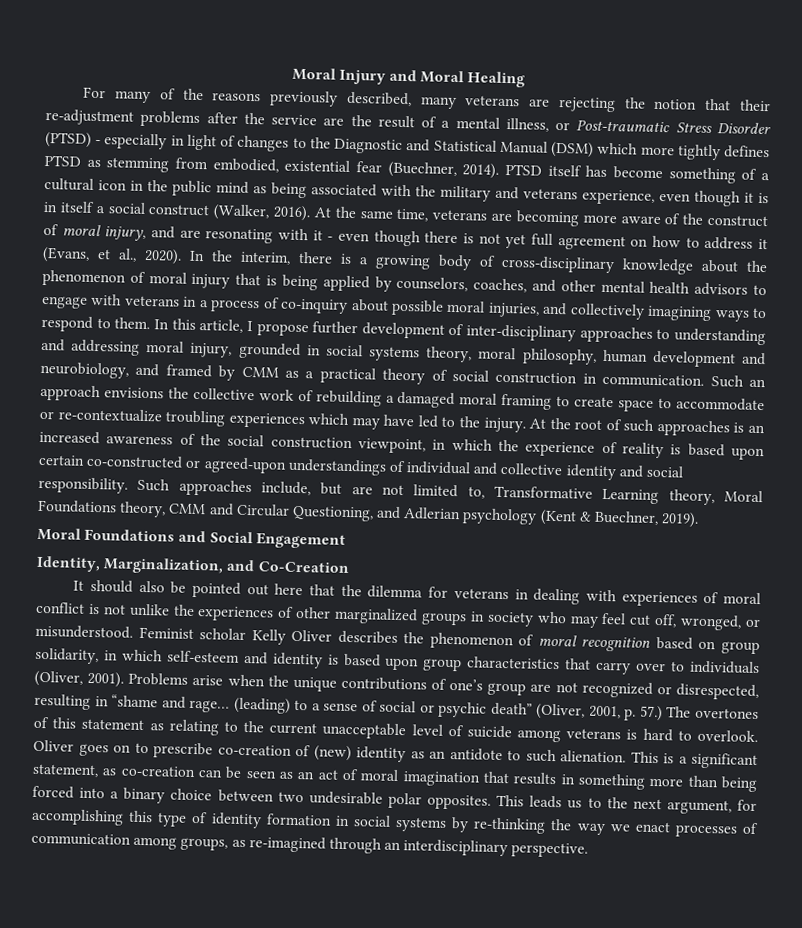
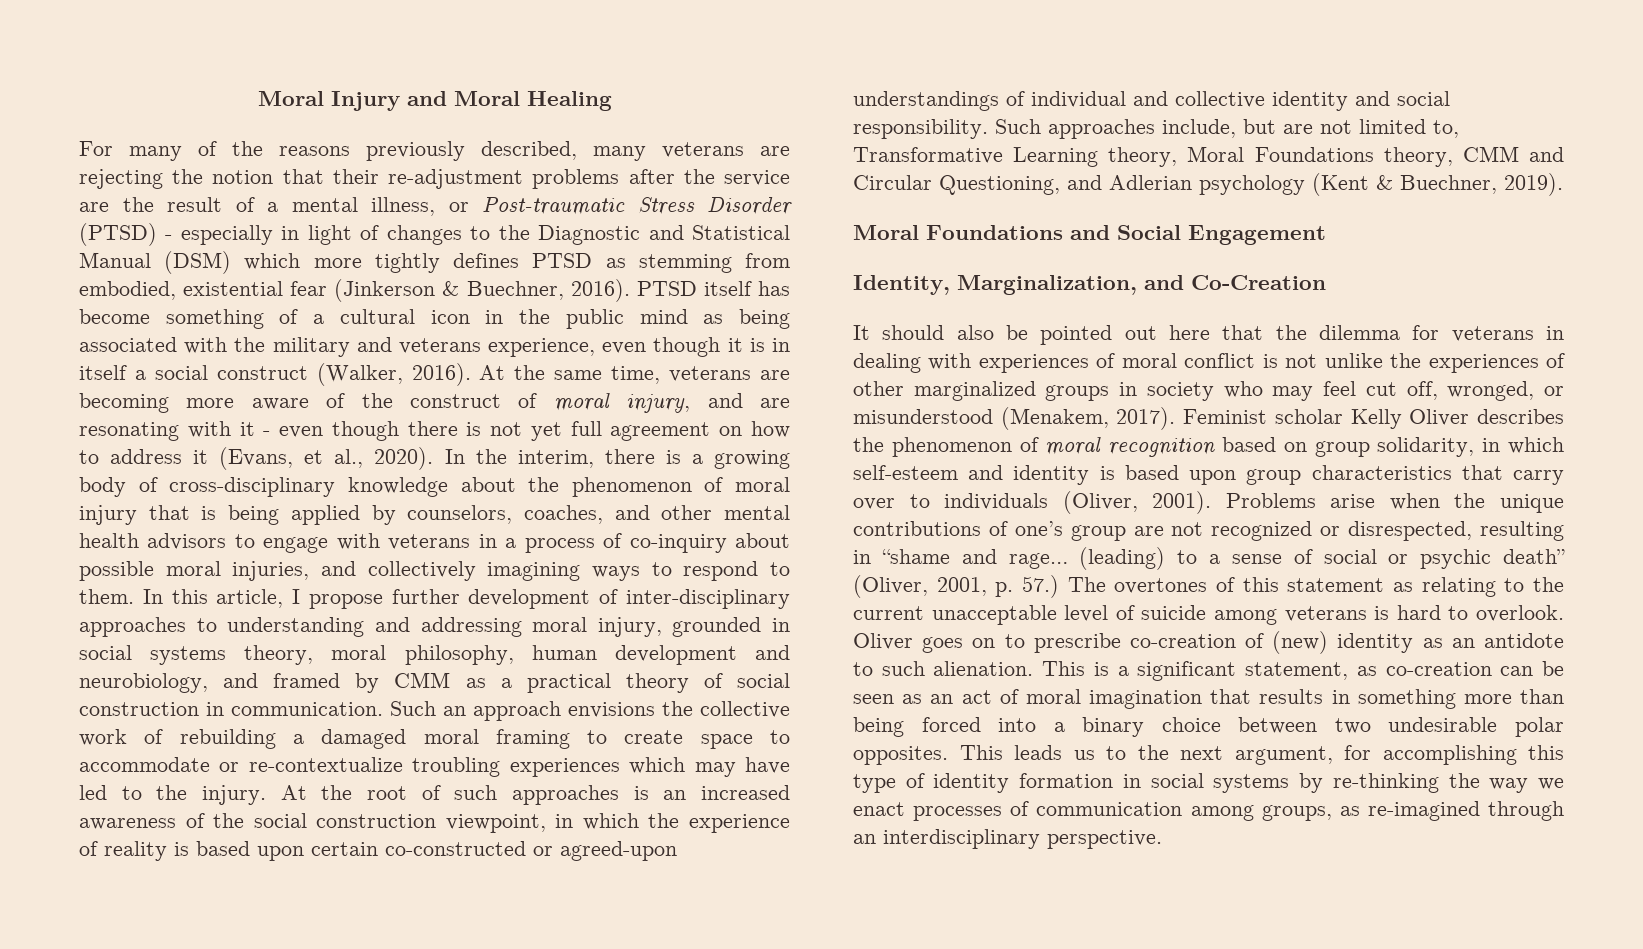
- For many of the reasons previously described, many veterans are rejecting the notion that their re-adjustment problems after the service are the result of a mental illness, or Post-traumatic Stress Disorder (PTSD) - especially in light of changes to the Diagnostic and Statistical Manual (DSM) which more tightly defines PTSD as stemming from embodied, existential fear (Buechner, 2014).
+ For many of the reasons previously described, many veterans are rejecting the notion that their re-adjustment problems after the service are the result of a mental illness, or Post-traumatic Stress Disorder (PTSD) - especially in light of changes to the Diagnostic and Statistical Manual (DSM) which more tightly defines PTSD as stemming from embodied, existential fear (Jinkerson & Buechner, 2016).
- It should also be pointed out here that the dilemma for veterans in dealing with experiences of moral conflict is not unlike the experiences of other marginalized groups in society who may feel cut off, wronged, or misunderstood.
+ It should also be pointed out here that the dilemma for veterans in dealing with experiences of moral conflict is not unlike the experiences of other marginalized groups in society who may feel cut off, wronged, or misunderstood (Menakem, 2017).

